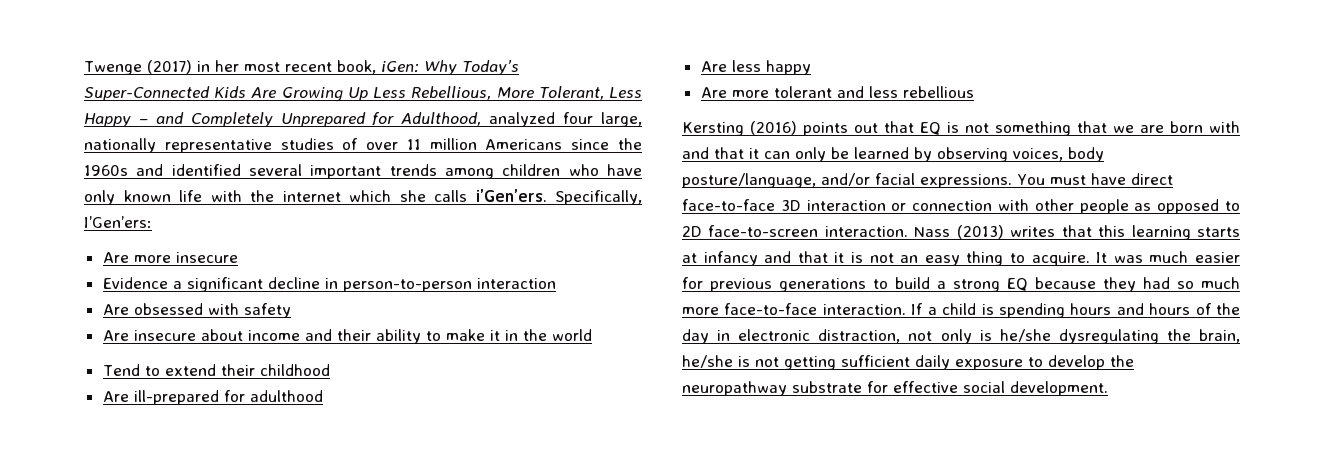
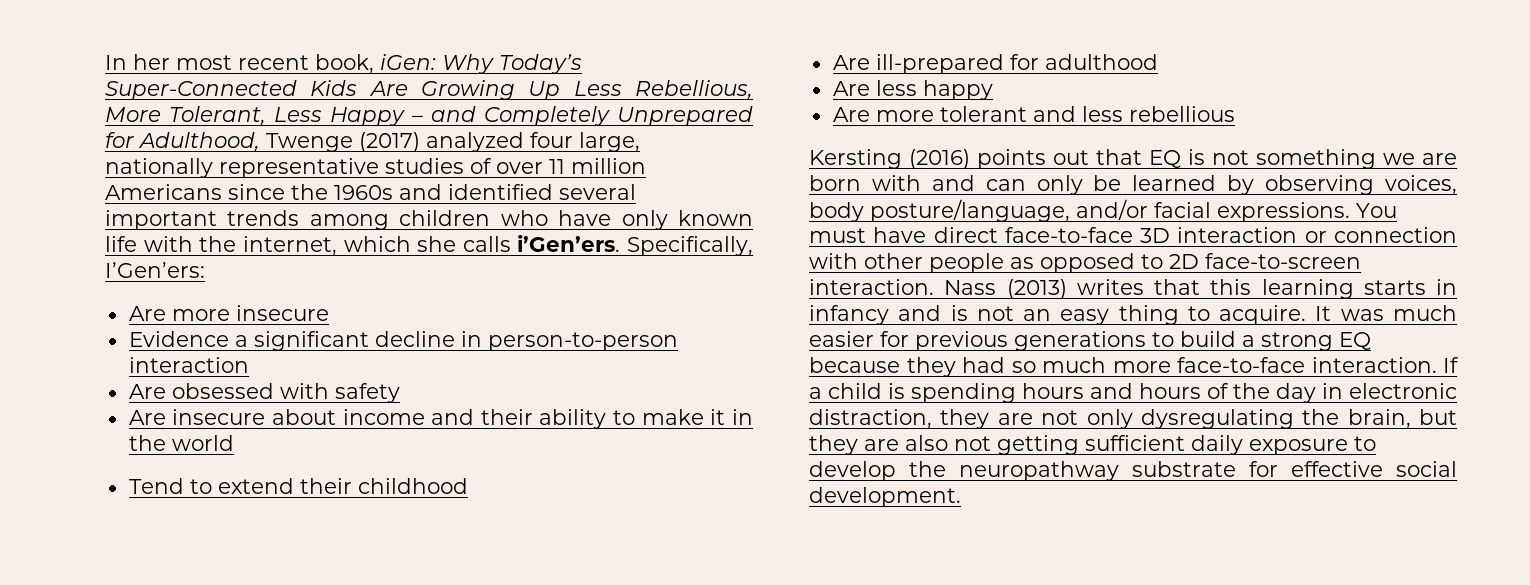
- Twenge (2017) in her most recent book, iGen: Why Today’s Super-Connected Kids Are Growing Up Less Rebellious, More Tolerant, Less Happy – and Completely Unprepared for Adulthood, analyzed four large, nationally representative studies of over 11 million Americans since the 1960s and identified several important trends among children who have only known life with the internet which she calls i’Gen’ers.
+ In her most recent book, iGen: Why Today’s Super-Connected Kids Are Growing Up Less Rebellious, More Tolerant, Less Happy – and Completely Unprepared for Adulthood, Twenge (2017) analyzed four large, nationally representative studies of over 11 million Americans since the 1960s and identified several important trends among children who have only known life with the internet, which she calls i’Gen’ers.
- Kersting (2016) points out that EQ is not something that we are born with and that it can only be learned by observing voices, body posture/language, and/or facial expressions.
+ Kersting (2016) points out that EQ is not something we are born with and can only be learned by observing voices, body posture/language, and/or facial expressions.
- Nass (2013) writes that this learning starts at infancy and that it is not an easy thing to acquire.
+ Nass (2013) writes that this learning starts in infancy and is not an easy thing to acquire.
- If a child is spending hours and hours of the day in electronic distraction, not only is he/she dysregulating the brain, he/she is not getting sufficient daily exposure to develop the neuropathway substrate for effective social development.
+ If a child is spending hours and hours of the day in electronic distraction, they are not only dysregulating the brain, but they are also not getting sufficient daily exposure to develop the neuropathway substrate for effective social development.

